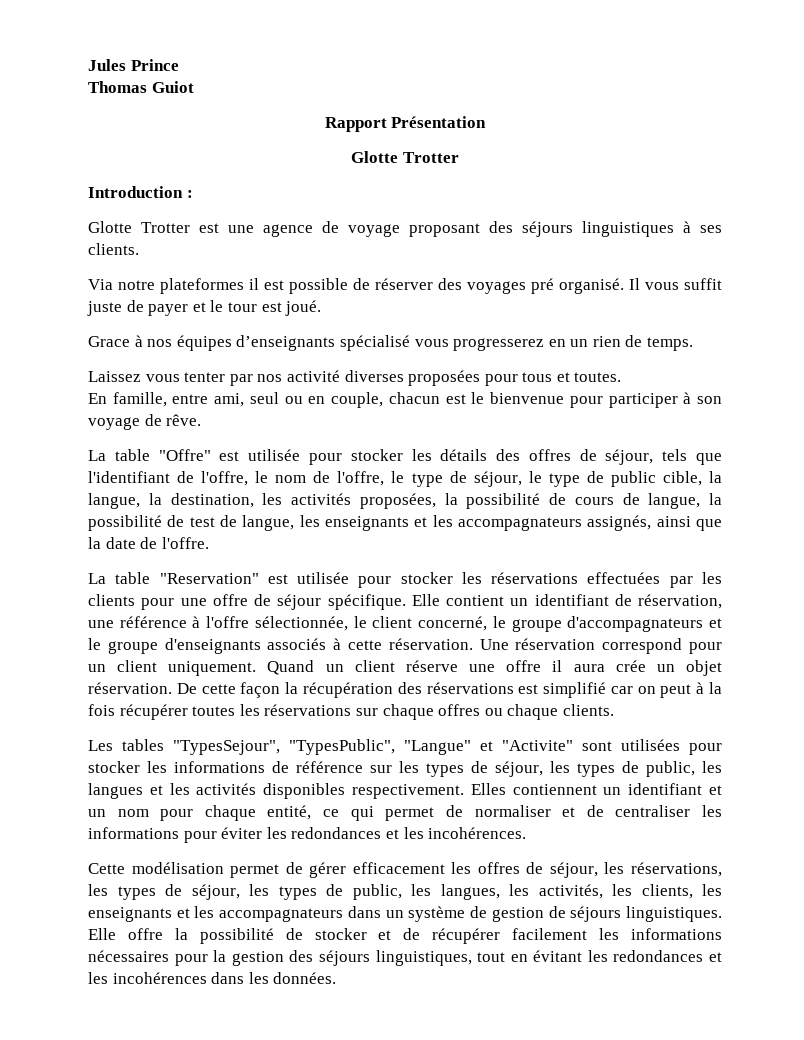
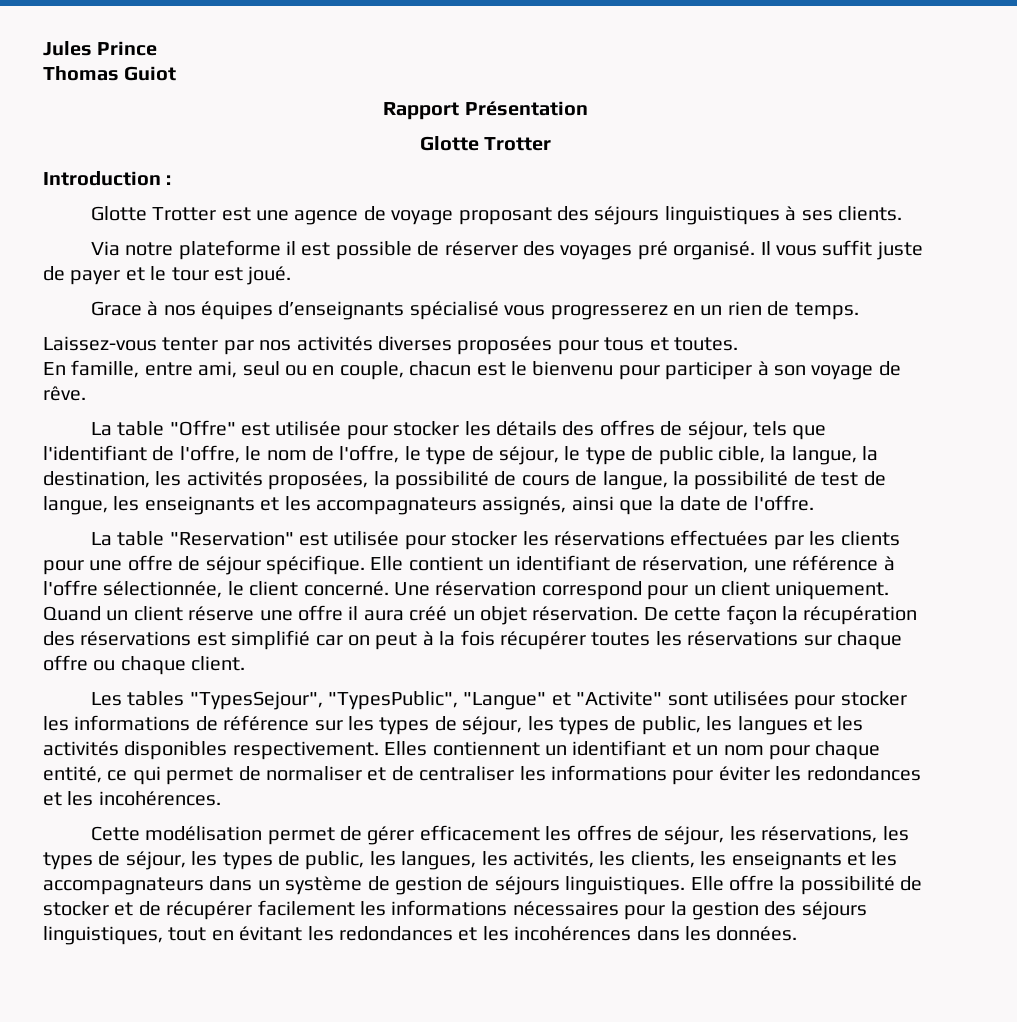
- Via notre plateformes il est possible de réserver des voyages pré organisé.
+ Via notre plateforme il est possible de réserver des voyages pré organisé.
- Laissez vous tenter par nos activité diverses proposées pour tous et toutes.
+ Laissez-vous tenter par nos activités diverses proposées pour tous et toutes.
- En famille, entre ami, seul ou en couple, chacun est le bienvenue pour participer à son voyage de rêve.
+ En famille, entre ami, seul ou en couple, chacun est le bienvenu pour participer à son voyage de rêve.
- Elle contient un identifiant de réservation, une référence à l'offre sélectionnée, le client concerné, le groupe d'accompagnateurs et le groupe d'enseignants associés à cette réservation.
+ Elle contient un identifiant de réservation, une référence à l'offre sélectionnée, le client concerné.
- Quand un client réserve une offre il aura crée un objet réservation.
+ Quand un client réserve une offre il aura créé un objet réservation.
- De cette façon la récupération des réservations est simplifié car on peut à la fois récupérer toutes les réservations sur chaque offres ou chaque clients.
+ De cette façon la récupération des réservations est simplifié car on peut à la fois récupérer toutes les réservations sur chaque offre ou chaque client.

